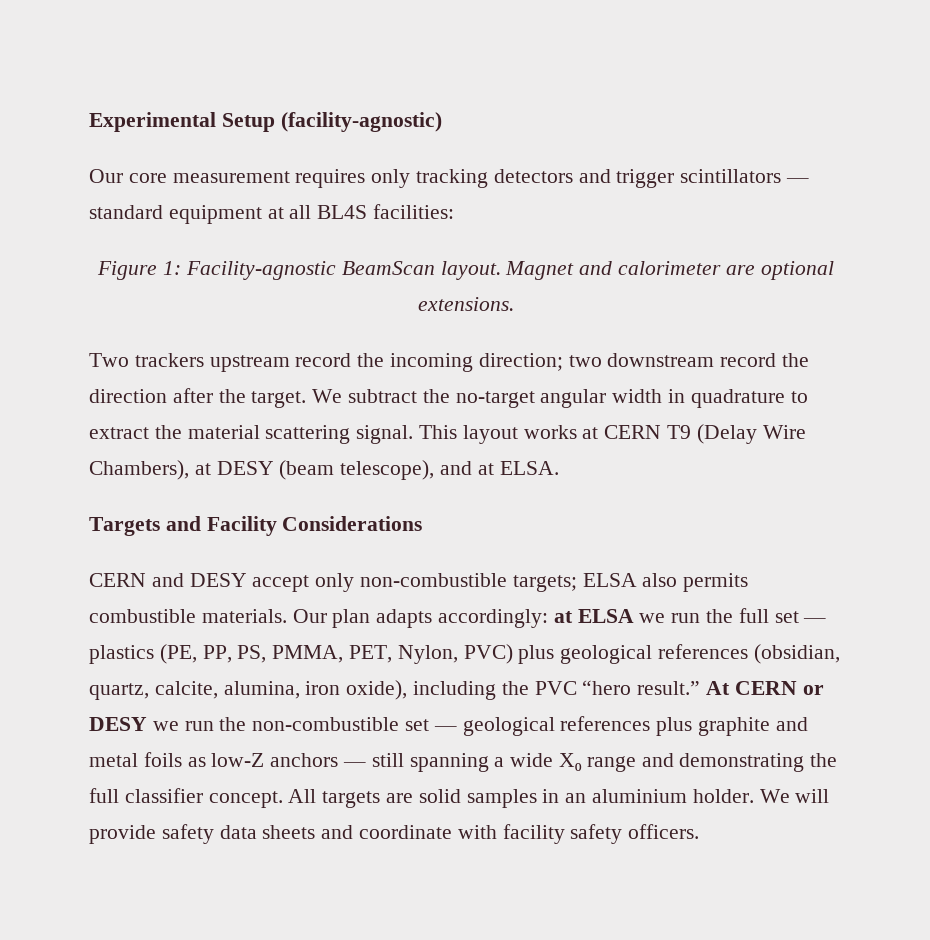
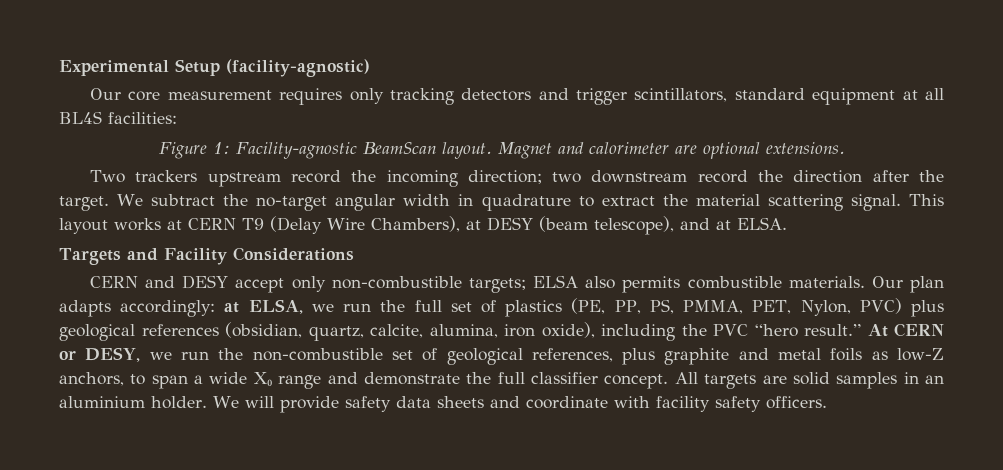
- Our core measurement requires only tracking detectors and trigger scintillators — standard equipment at all BL4S facilities:
+ Our core measurement requires only tracking detectors and trigger scintillators, standard equipment at all BL4S facilities:
- Our plan adapts accordingly: at ELSA we run the full set — plastics (PE, PP, PS, PMMA, PET, Nylon, PVC) plus geological references (obsidian, quartz, calcite, alumina, iron oxide), including the PVC “hero result.”
+ Our plan adapts accordingly: at ELSA, we run the full set of plastics (PE, PP, PS, PMMA, PET, Nylon, PVC) plus geological references (obsidian, quartz, calcite, alumina, iron oxide), including the PVC “hero result.”
- At CERN or DESY we run the non-combustible set — geological references plus graphite and metal foils as low-Z anchors — still spanning a wide X₀ range and demonstrating the full classifier concept.
+ At CERN or DESY, we run the non-combustible set of geological references, plus graphite and metal foils as low-Z anchors, to span a wide X₀ range and demonstrate the full classifier concept.

